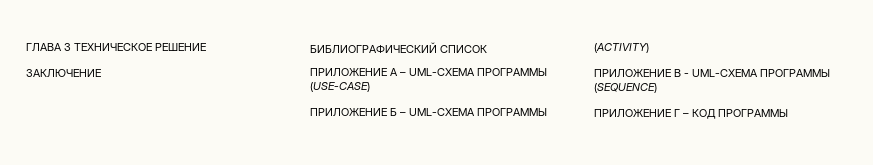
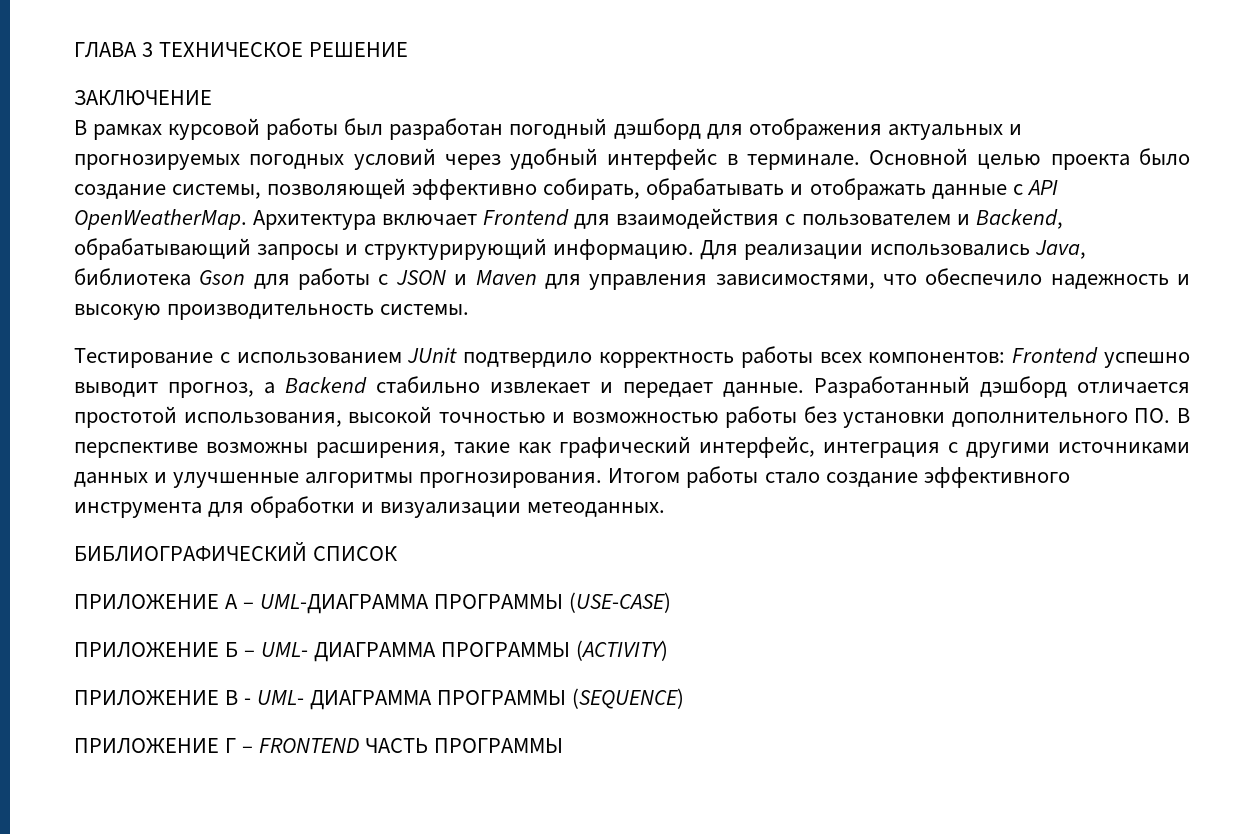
+ В рамках курсовой работы был разработан погодный дэшборд для отображения актуальных и прогнозируемых погодных условий через удобный интерфейс в терминале. Основной целью проекта было создание системы, позволяющей эффективно собирать, обрабатывать и отображать данные с API OpenWeatherMap. Архитектура включает Frontend для взаимодействия с пользователем и Backend, обрабатывающий запросы и структурирующий информацию. Для реализации использовались Java, библиотека Gson для работы с JSON и Maven для управления зависимостями, что обеспечило надежность и высокую производительность системы.
+ Тестирование с использованием JUnit подтвердило корректность работы всех компонентов: Frontend успешно выводит прогноз, а Backend стабильно извлекает и передает данные. Разработанный дэшборд отличается простотой использования, высокой точностью и возможностью работы без установки дополнительного ПО. В перспективе возможны расширения, такие как графический интерфейс, интеграция с другими источниками данных и улучшенные алгоритмы прогнозирования. Итогом работы стало создание эффективного инструмента для обработки и визуализации метеоданных.
- ПРИЛОЖЕНИЕ А – UML-СХЕМА ПРОГРАММЫ (USE-CASE)
+ ПРИЛОЖЕНИЕ А – UML-ДИАГРАММА ПРОГРАММЫ (USE-CASE)
- ПРИЛОЖЕНИЕ Б – UML-СХЕМА ПРОГРАММЫ (ACTIVITY)
+ ПРИЛОЖЕНИЕ Б – UML- ДИАГРАММА ПРОГРАММЫ (ACTIVITY)
- ПРИЛОЖЕНИЕ В - UML-СХЕМА ПРОГРАММЫ (SEQUENCE)
+ ПРИЛОЖЕНИЕ В - UML- ДИАГРАММА ПРОГРАММЫ (SEQUENCE)
- ПРИЛОЖЕНИЕ Г – КОД ПРОГРАММЫ
+ ПРИЛОЖЕНИЕ Г – FRONTEND ЧАСТЬ ПРОГРАММЫ

